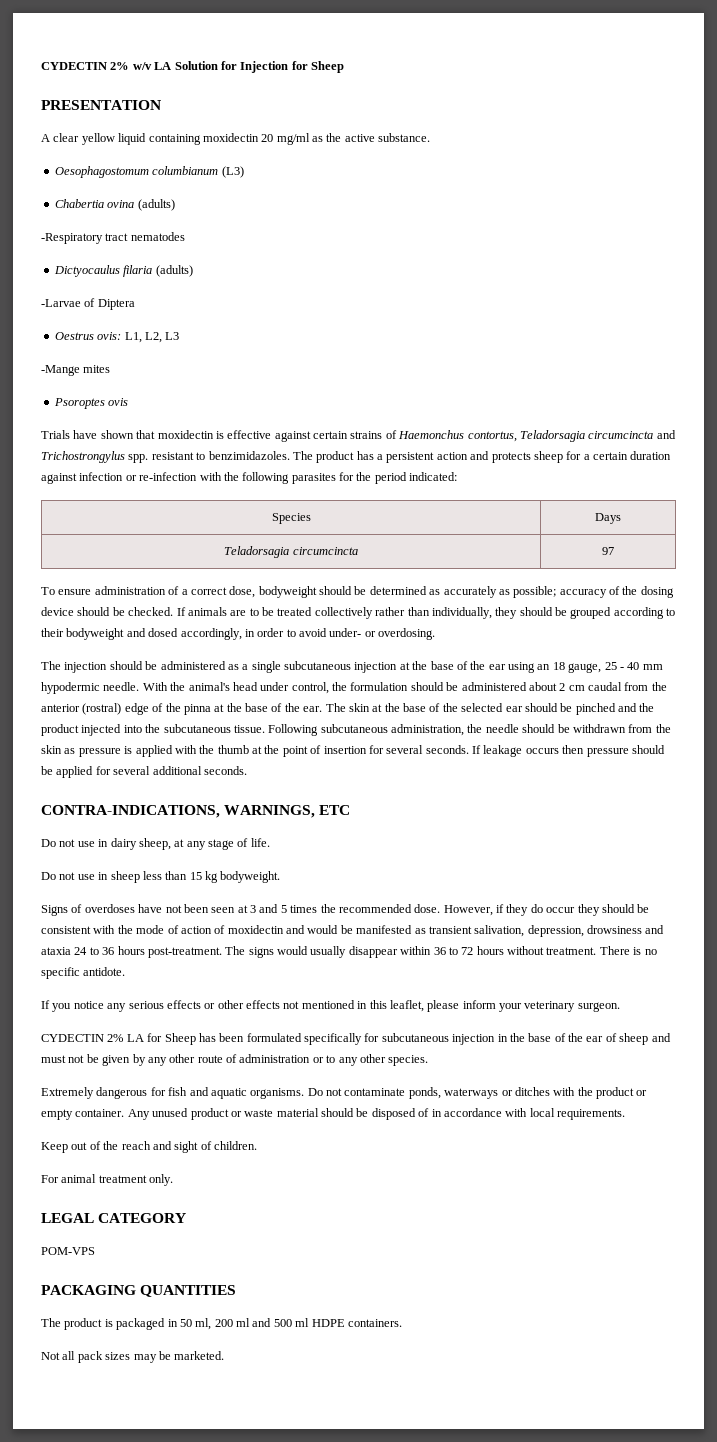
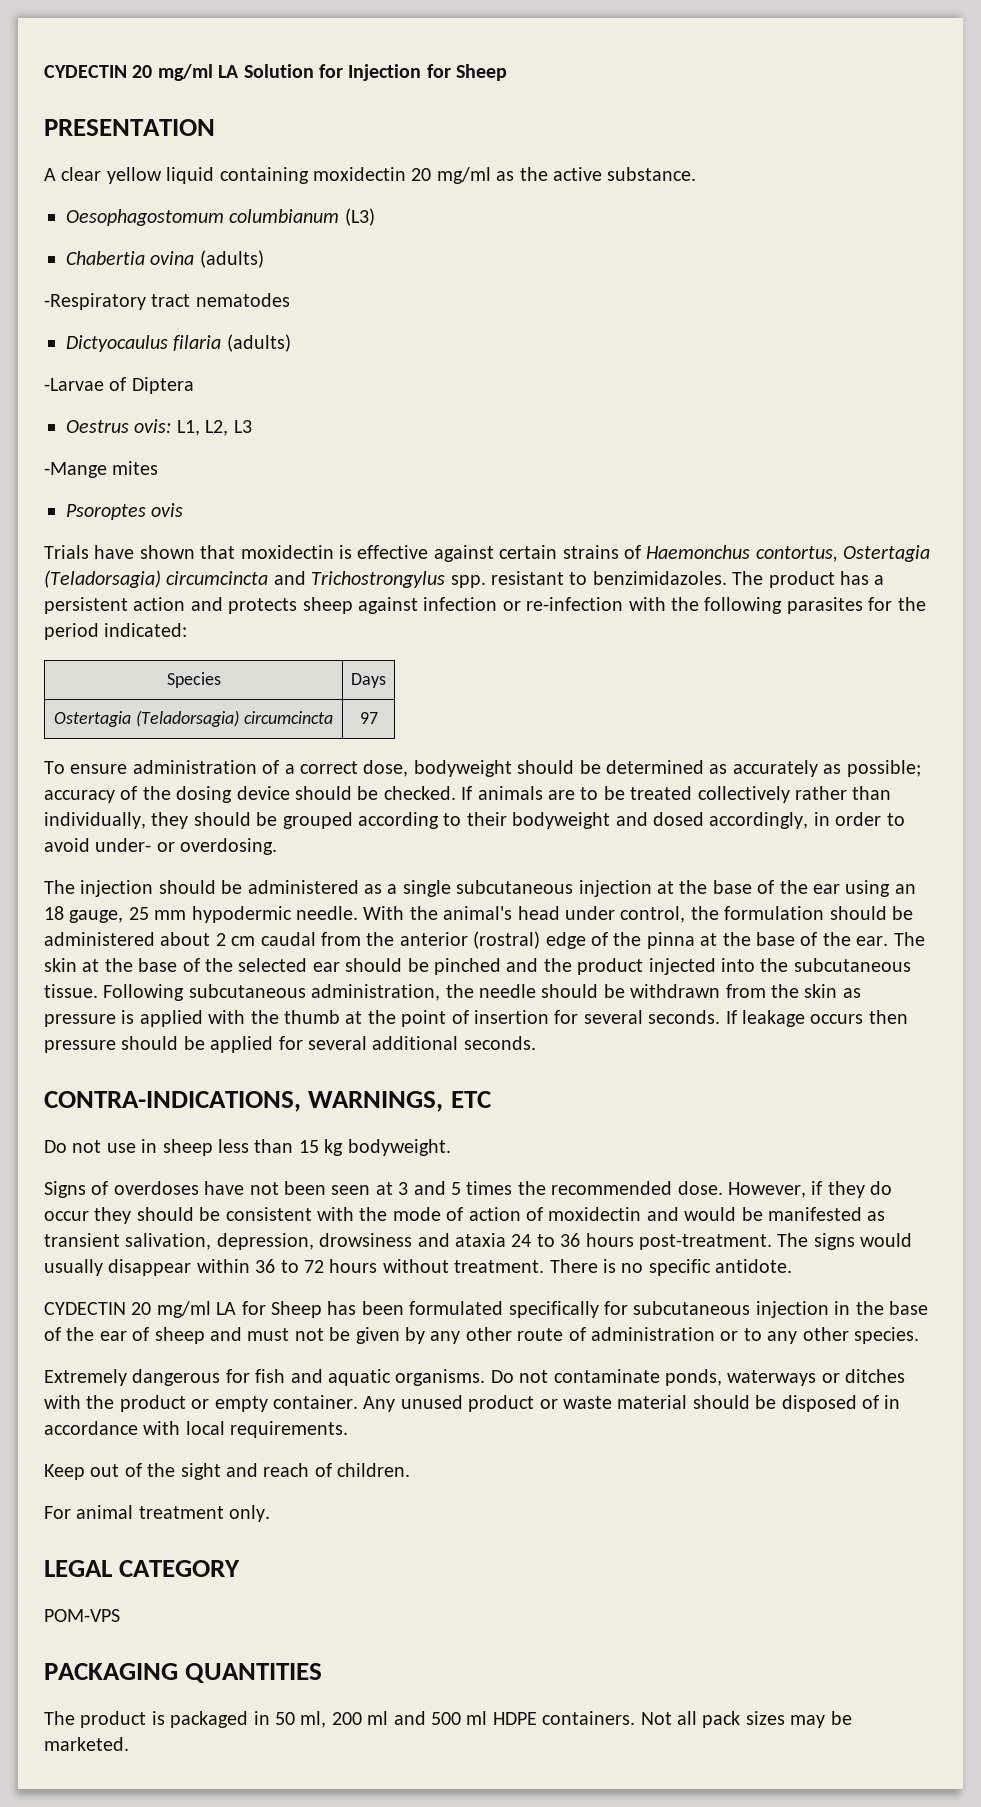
- CYDECTIN 2% w/v LA Solution for Injection for Sheep
+ CYDECTIN 20 mg/ml LA Solution for Injection for Sheep
- Trials have shown that moxidectin is effective against certain strains of Haemonchus contortus, Teladorsagia circumcincta and Trichostrongylus spp. resistant to benzimidazoles.
+ Trials have shown that moxidectin is effective against certain strains of Haemonchus contortus, Ostertagia (Teladorsagia) circumcincta and Trichostrongylus spp. resistant to benzimidazoles.
- The product has a persistent action and protects sheep for a certain duration against infection or re-infection with the following parasites for the period indicated:
+ The product has a persistent action and protects sheep against infection or re-infection with the following parasites for the period indicated:
- Teladorsagia circumcincta | 97
+ Ostertagia (Teladorsagia) circumcincta | 97
- The injection should be administered as a single subcutaneous injection at the base of the ear using an 18 gauge, 25 - 40 mm hypodermic needle.
+ The injection should be administered as a single subcutaneous injection at the base of the ear using an 18 gauge, 25 mm hypodermic needle.
- Do not use in dairy sheep, at any stage of life.
- If you notice any serious effects or other effects not mentioned in this leaflet, please inform your veterinary surgeon.
- CYDECTIN 2% LA for Sheep has been formulated specifically for subcutaneous injection in the base of the ear of sheep and must not be given by any other route of administration or to any other species.
+ CYDECTIN 20 mg/ml LA for Sheep has been formulated specifically for subcutaneous injection in the base of the ear of sheep and must not be given by any other route of administration or to any other species.
- Keep out of the reach and sight of children.
+ Keep out of the sight and reach of children.
- The product is packaged in 50 ml, 200 ml and 500 ml HDPE containers.
- Not all pack sizes may be marketed.
+ The product is packaged in 50 ml, 200 ml and 500 ml HDPE containers. Not all pack sizes may be marketed.

